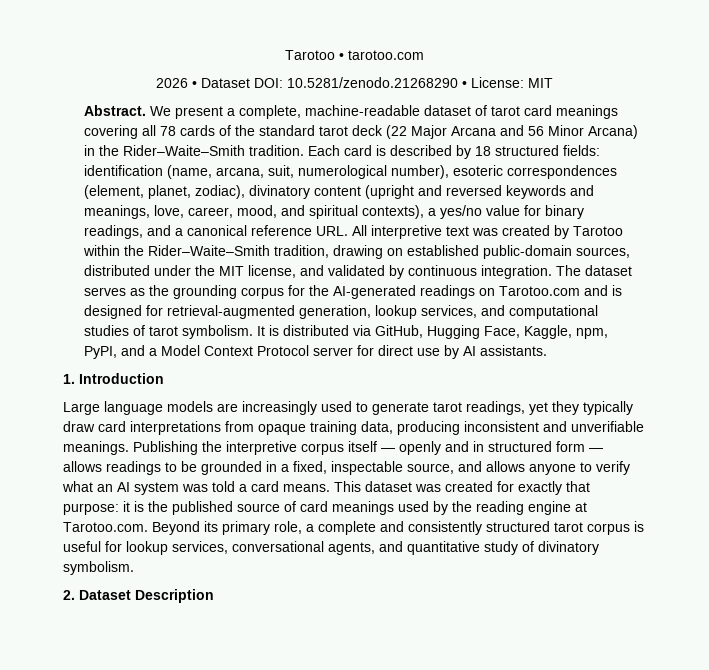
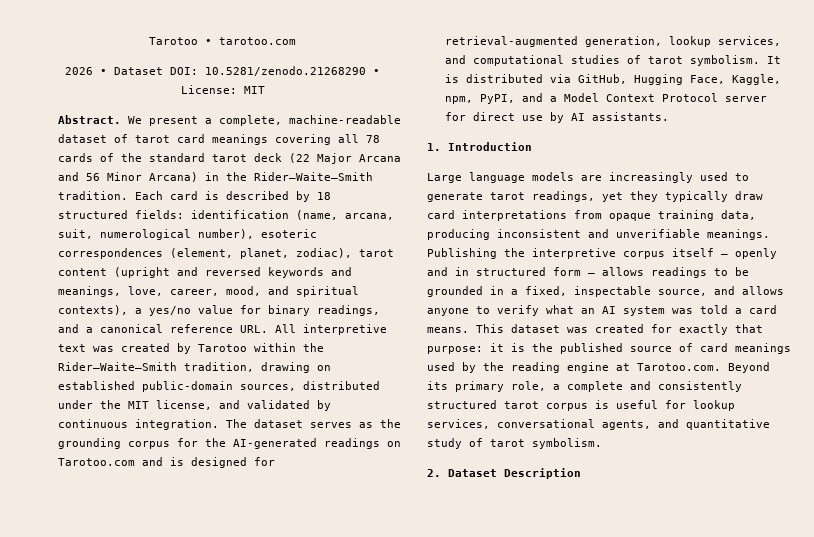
- identification (name, arcana, suit, numerological number), esoteric correspondences (element, planet, zodiac), divinatory content (upright and reversed keywords and meanings, love, career, mood, and spiritual contexts), a yes/no value for binary readings, and a canonical reference URL. All interpretive text was created by Tarotoo within the Rider–Waite–Smith tradition, drawing on established public-domain sources, distributed under the MIT license, and validated by continuous integration.
+ identification (name, arcana, suit, numerological number), esoteric correspondences (element, planet, zodiac), tarot content (upright and reversed keywords and meanings, love, career, mood, and spiritual contexts), a yes/no value for binary readings, and a canonical reference URL. All interpretive text was created by Tarotoo within the Rider–Waite–Smith tradition, drawing on established public-domain sources, distributed under the MIT license, and validated by continuous integration.
- This dataset was created for exactly that purpose: it is the published source of card meanings used by the reading engine at Tarotoo.com. Beyond its primary role, a complete and consistently structured tarot corpus is useful for lookup services, conversational agents, and quantitative study of divinatory symbolism.
+ This dataset was created for exactly that purpose: it is the published source of card meanings used by the reading engine at Tarotoo.com. Beyond its primary role, a complete and consistently structured tarot corpus is useful for lookup services, conversational agents, and quantitative study of tarot symbolism.

